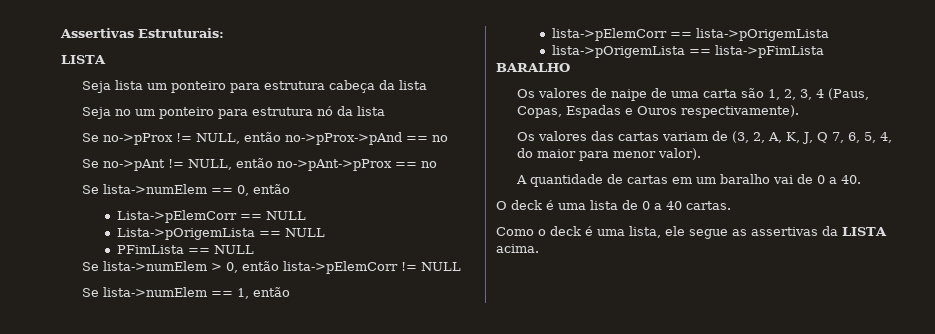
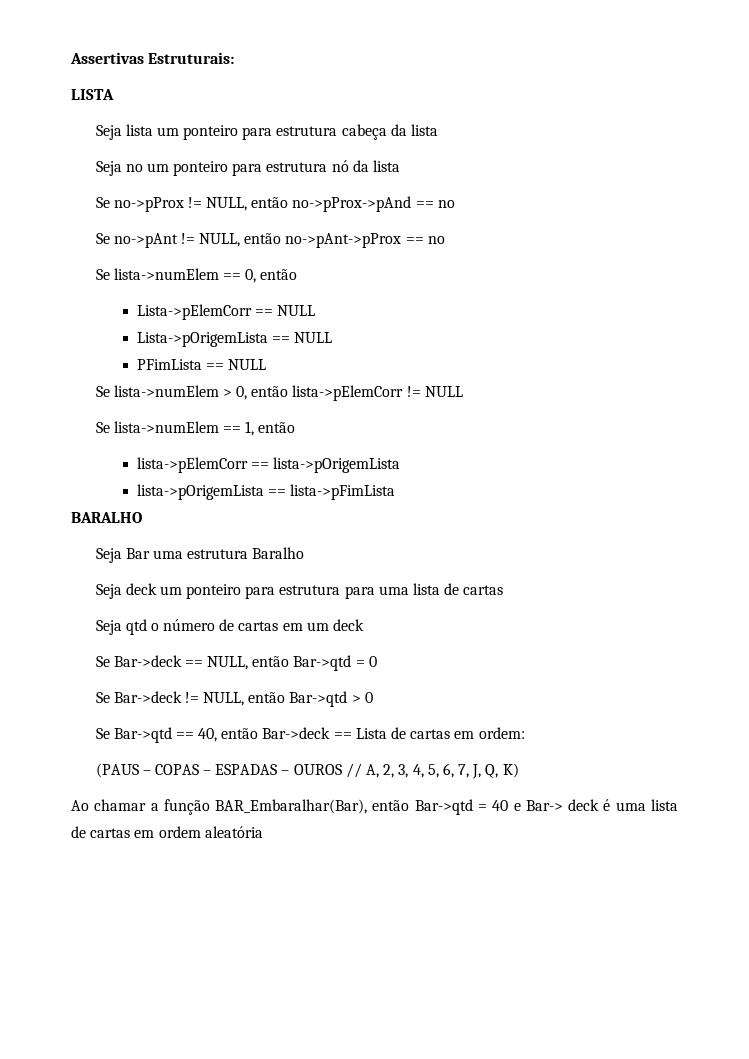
- Os valores de naipe de uma carta são 1, 2, 3, 4 (Paus, Copas, Espadas e Ouros respectivamente).
- Os valores das cartas variam de (3, 2, A, K, J, Q 7, 6, 5, 4, do maior para menor valor).
- A quantidade de cartas em um baralho vai de 0 a 40.
- O deck é uma lista de 0 a 40 cartas.
- Como o deck é uma lista, ele segue as assertivas da LISTA acima.
+ Seja Bar uma estrutura Baralho
+ Seja deck um ponteiro para estrutura para uma lista de cartas
+ Seja qtd o número de cartas em um deck
+ Se Bar->deck == NULL, então Bar->qtd = 0
+ Se Bar->deck != NULL, então Bar->qtd > 0
+ Se Bar->qtd == 40, então Bar->deck == Lista de cartas em ordem:
+ (PAUS – COPAS – ESPADAS – OUROS // A, 2, 3, 4, 5, 6, 7, J, Q, K)
+ Ao chamar a função BAR_Embaralhar(Bar), então Bar->qtd = 40 e Bar-> deck é uma lista de cartas em ordem aleatória

